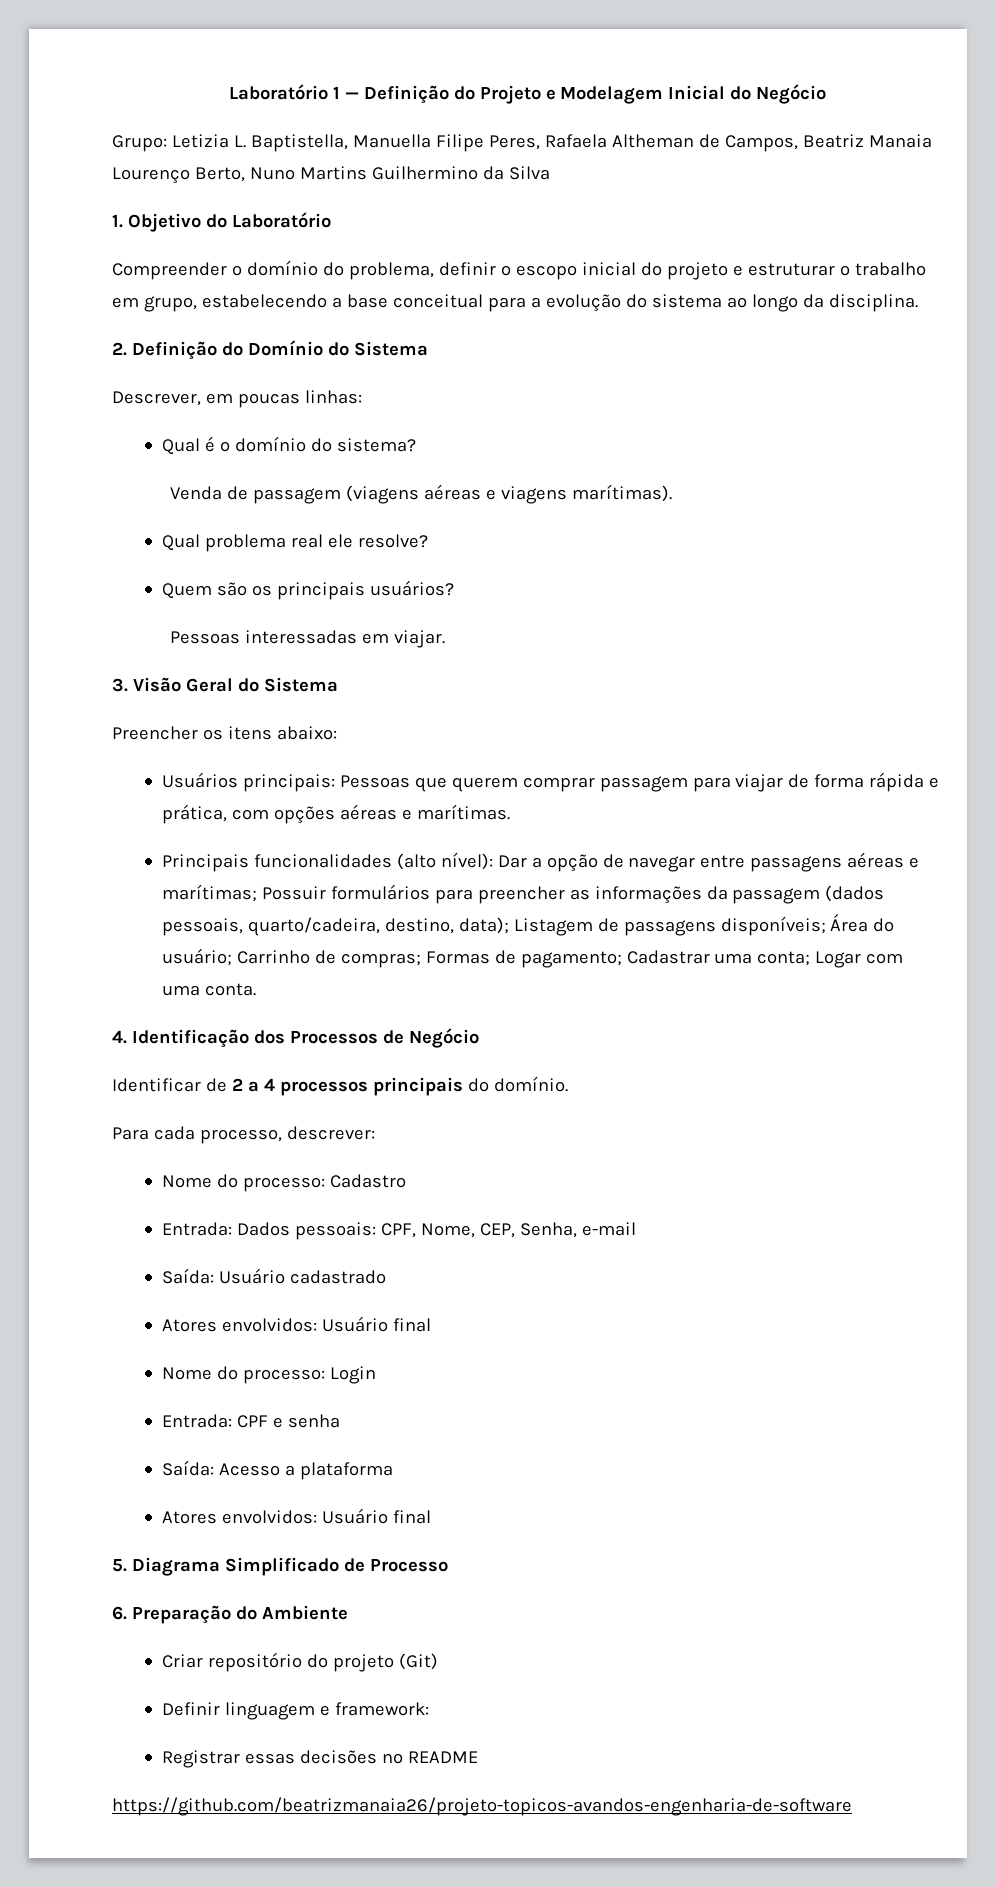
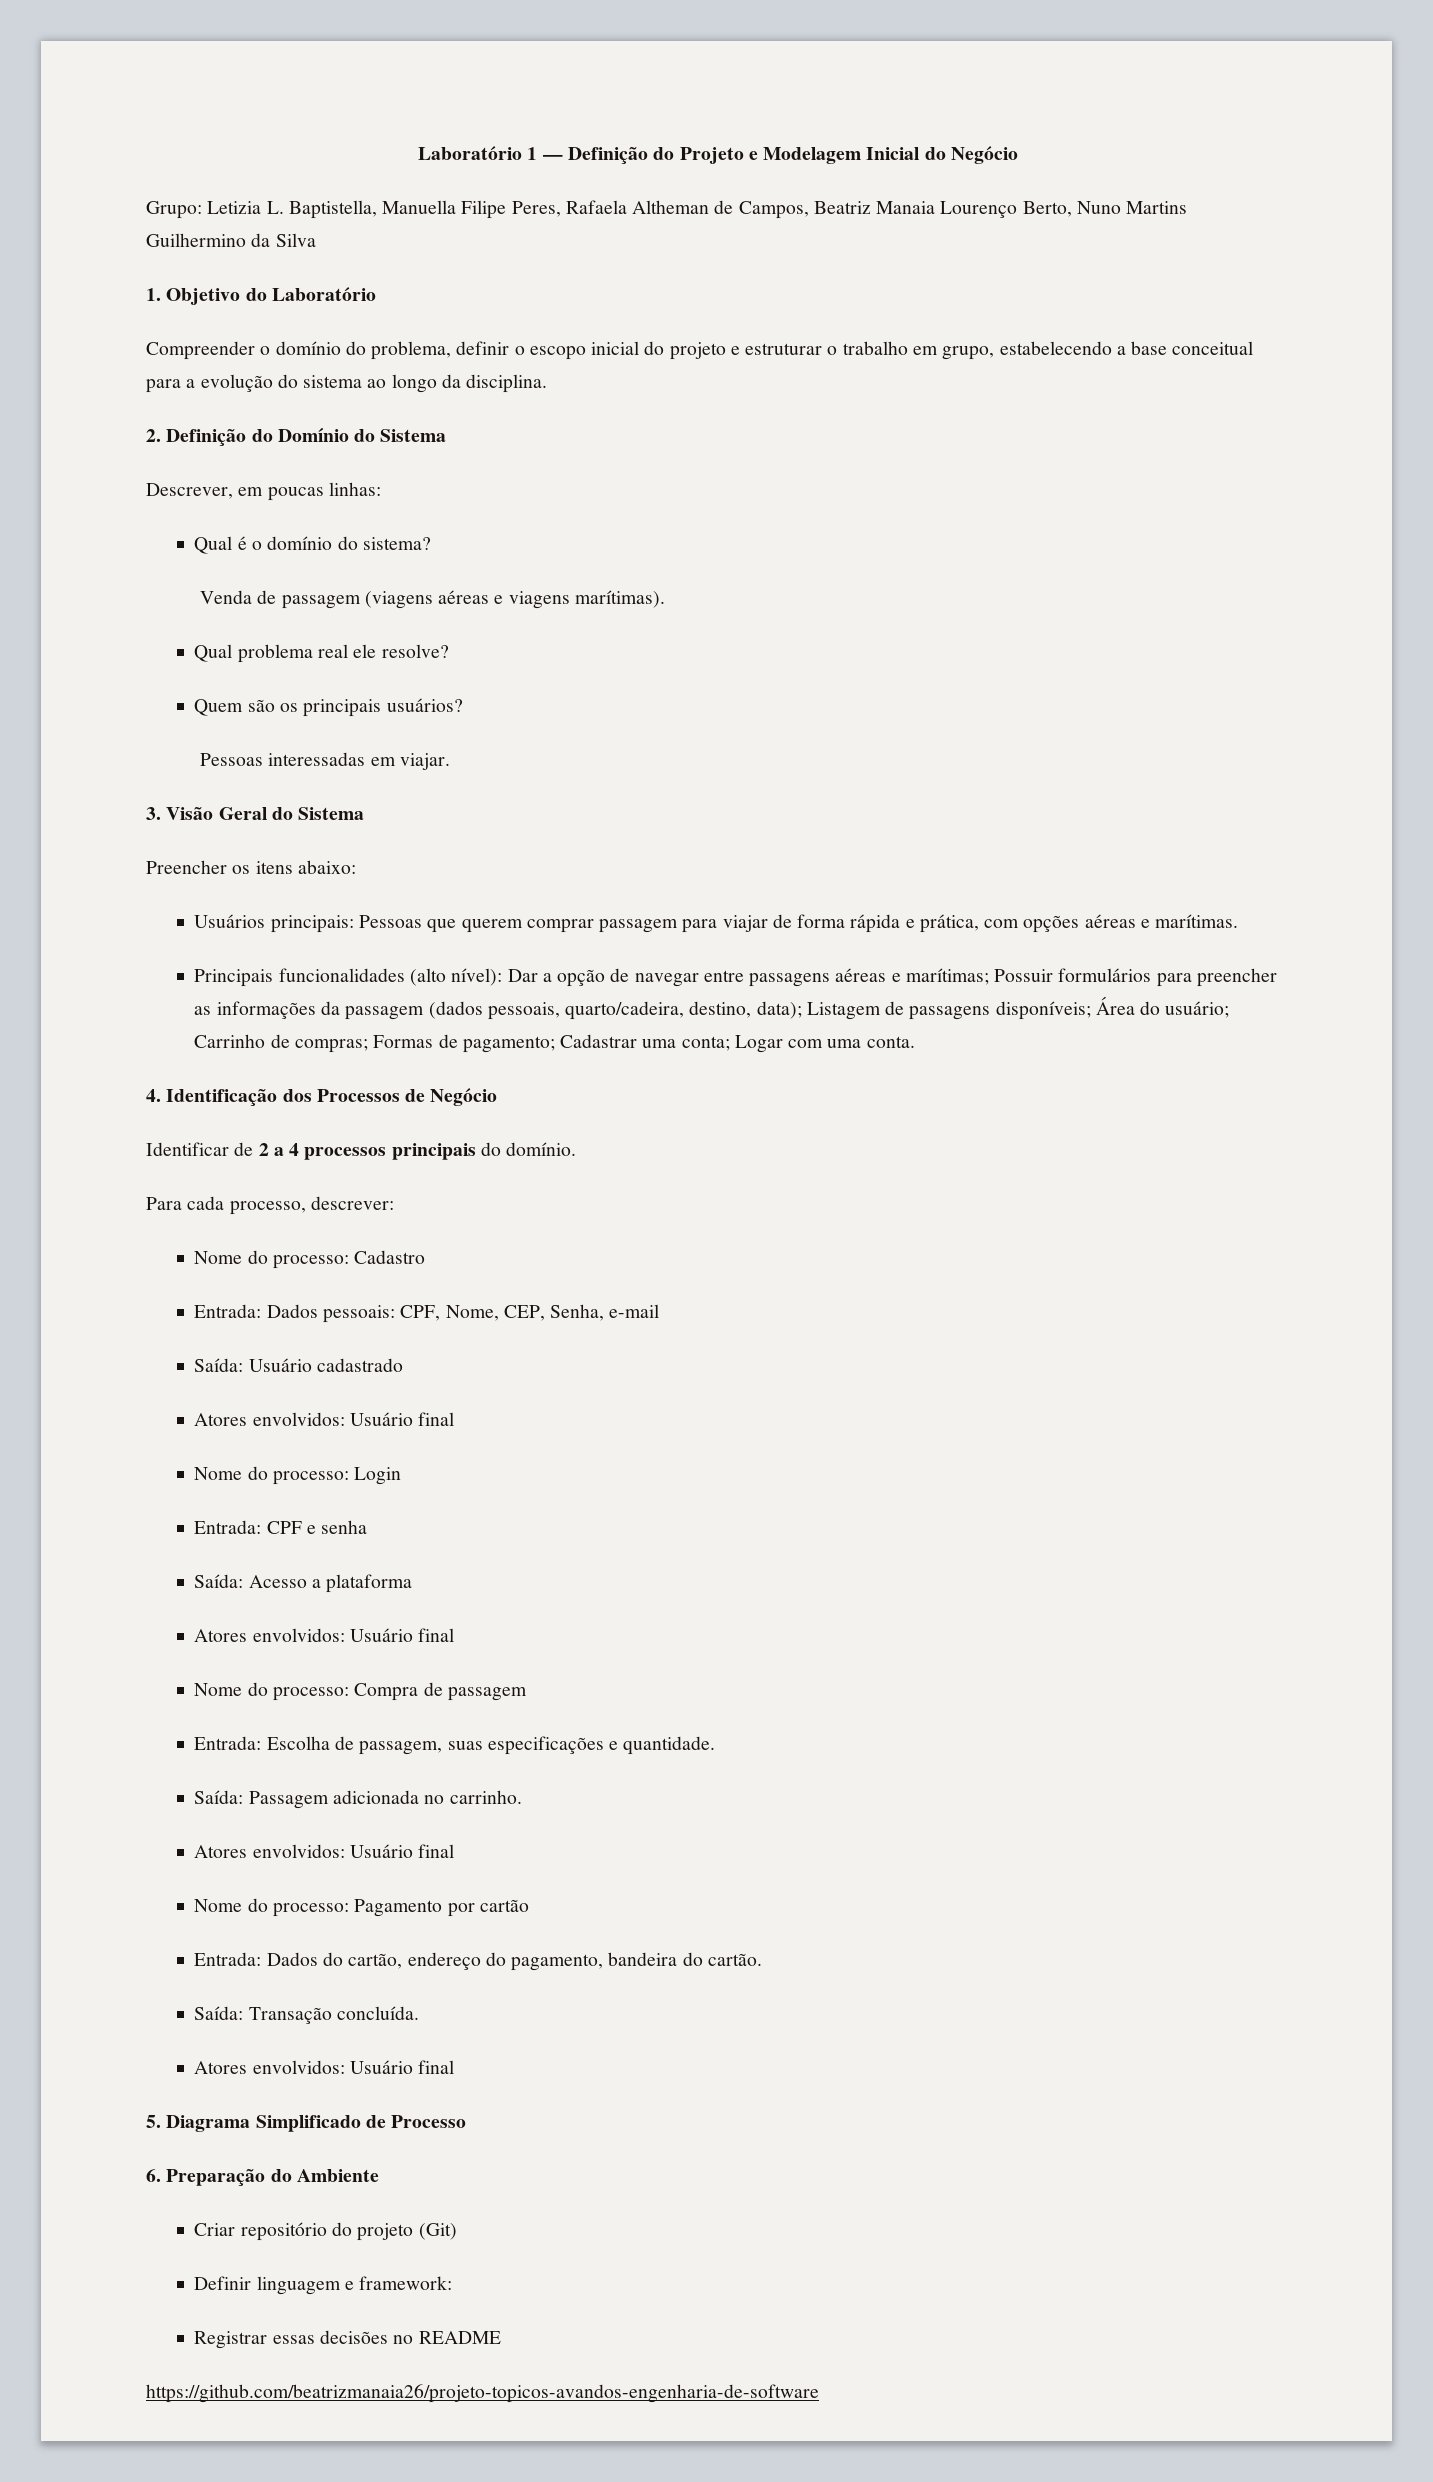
+ Nome do processo: Compra de passagem
+ Entrada: Escolha de passagem, suas especificações e quantidade.
+ Saída: Passagem adicionada no carrinho.
+ Atores envolvidos: Usuário final
+ Nome do processo: Pagamento por cartão
+ Entrada: Dados do cartão, endereço do pagamento, bandeira do cartão.
+ Saída: Transação concluída.
+ Atores envolvidos: Usuário final

